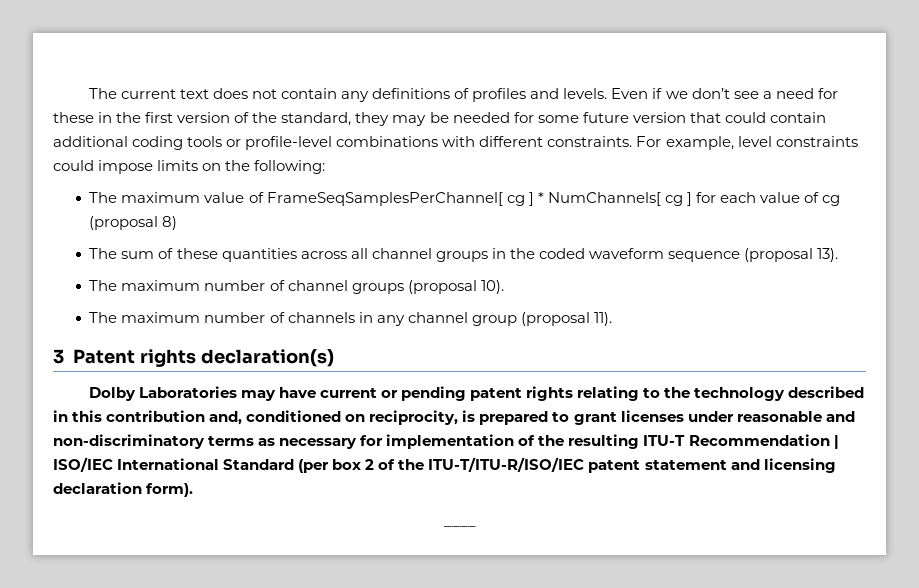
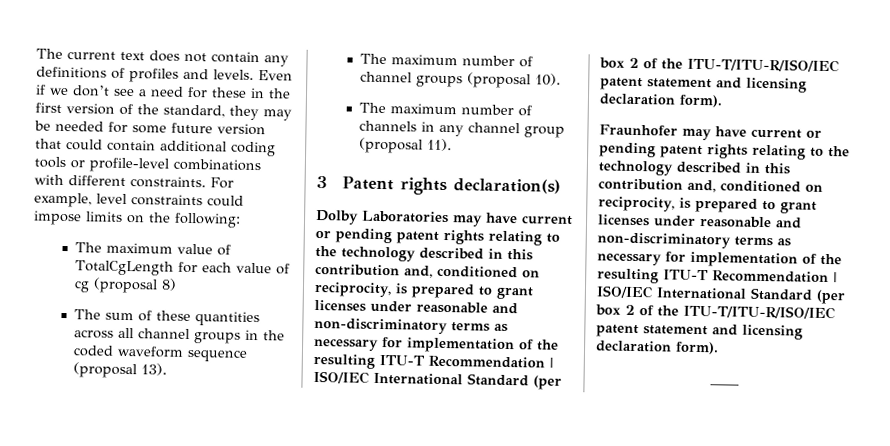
- The maximum value of FrameSeqSamplesPerChannel[ cg ] * NumChannels[ cg ] for each value of cg (proposal 8)
+ The maximum value of TotalCgLength for each value of cg (proposal 8)
+ Fraunhofer may have current or pending patent rights relating to the technology described in this contribution and, conditioned on reciprocity, is prepared to grant licenses under reasonable and non-discriminatory terms as necessary for implementation of the resulting ITU-T Recommendation | ISO/IEC International Standard (per box 2 of the ITU-T/ITU-R/ISO/IEC patent statement and licensing declaration form).

